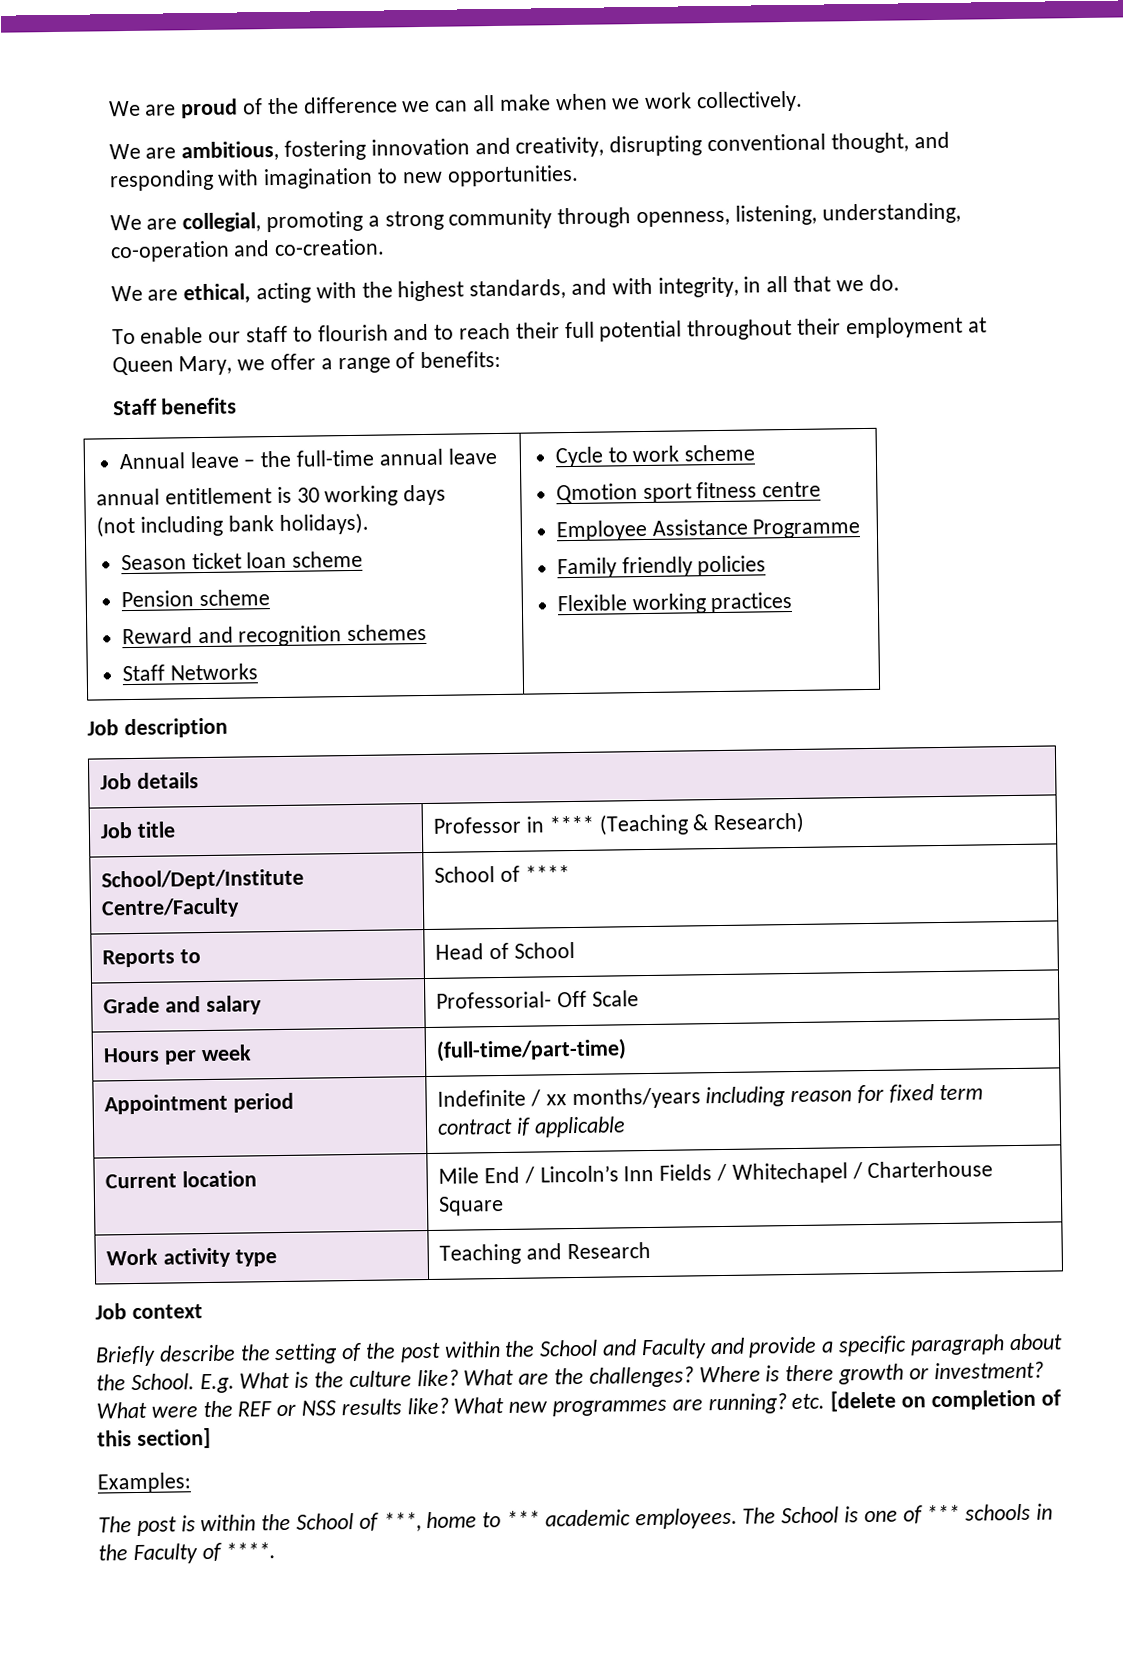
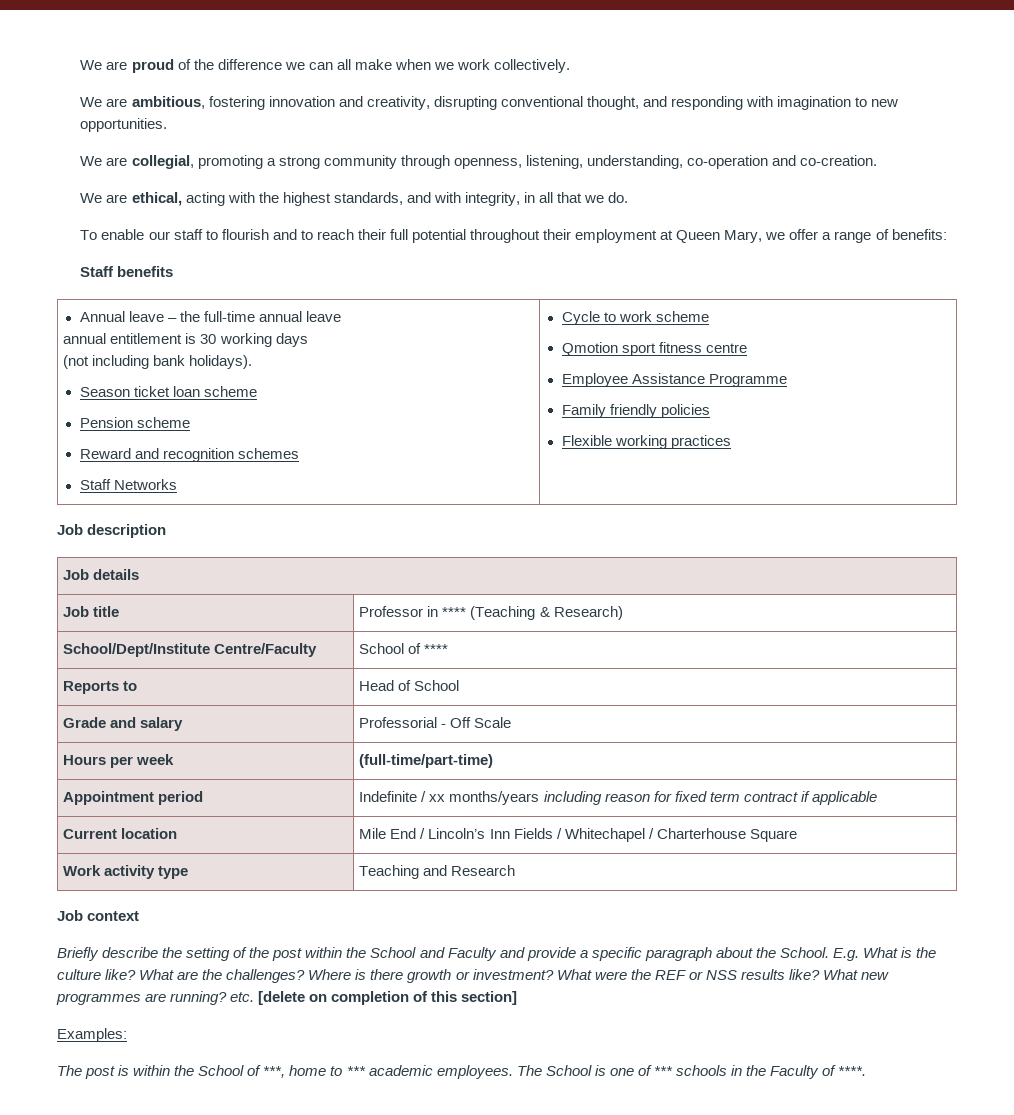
- Grade and salary | Professorial- Off Scale
+ Grade and salary | Professorial - Off Scale

